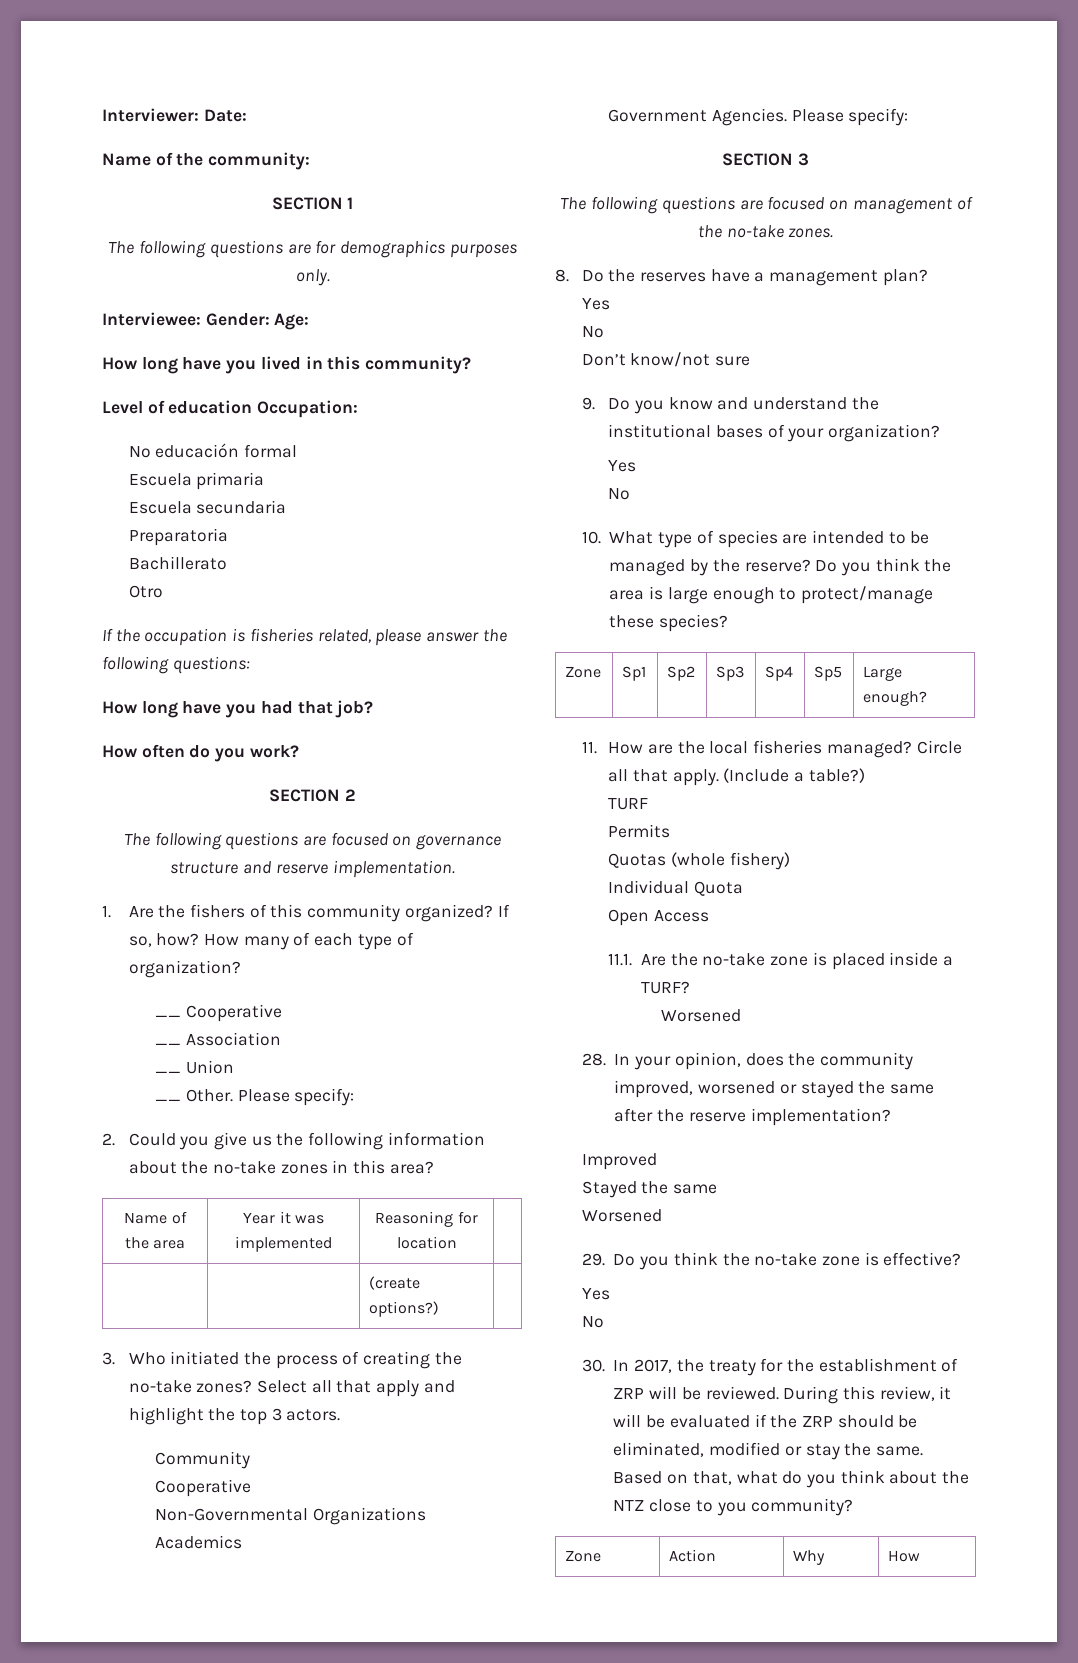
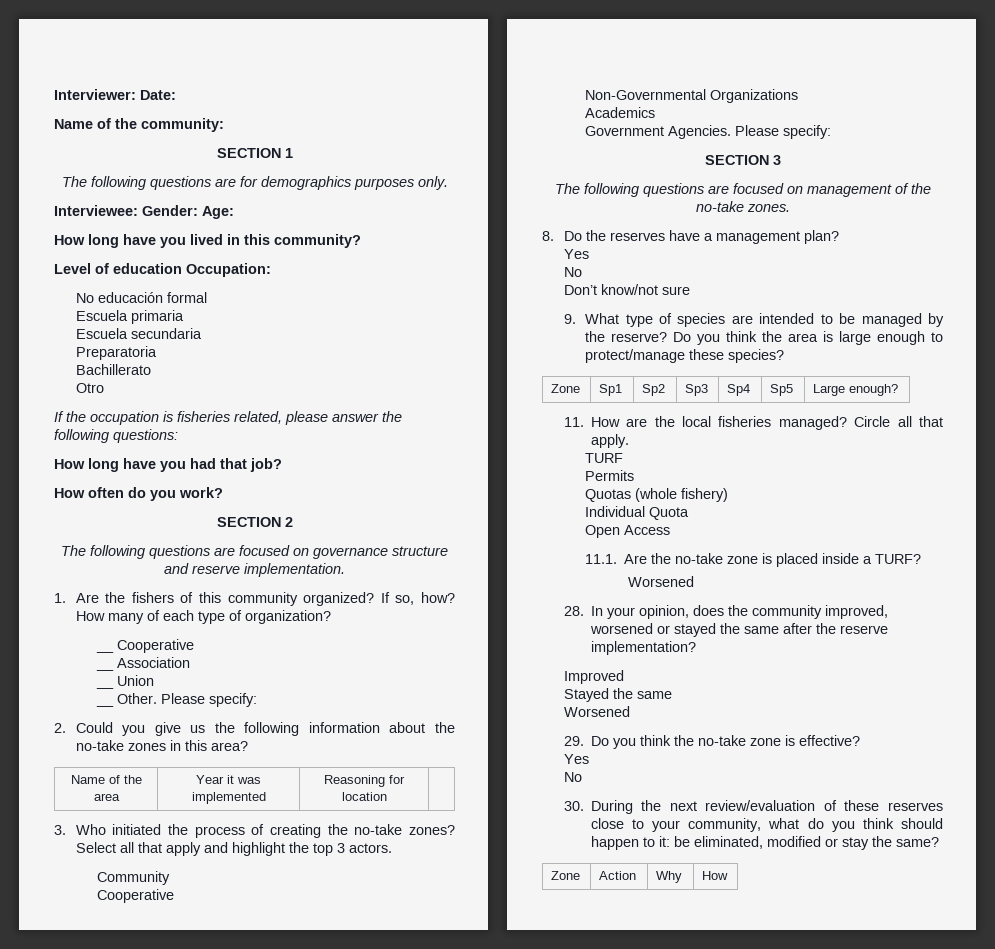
- | | (create options?) |
- 9. Do you know and understand the institutional bases of your organization?
- Yes
- No
- 10. What type of species are intended to be managed by the reserve?
+ 9. What type of species are intended to be managed by the reserve?
- (Include a table?)
- 30. In 2017, the treaty for the establishment of ZRP will be reviewed. During this review, it will be evaluated if the ZRP should be eliminated, modified or stay the same. Based on that, what do you think about the NTZ close to you community?
+ 30. During the next review/evaluation of these reserves close to your community, what do you think should happen to it: be eliminated, modified or stay the same?

